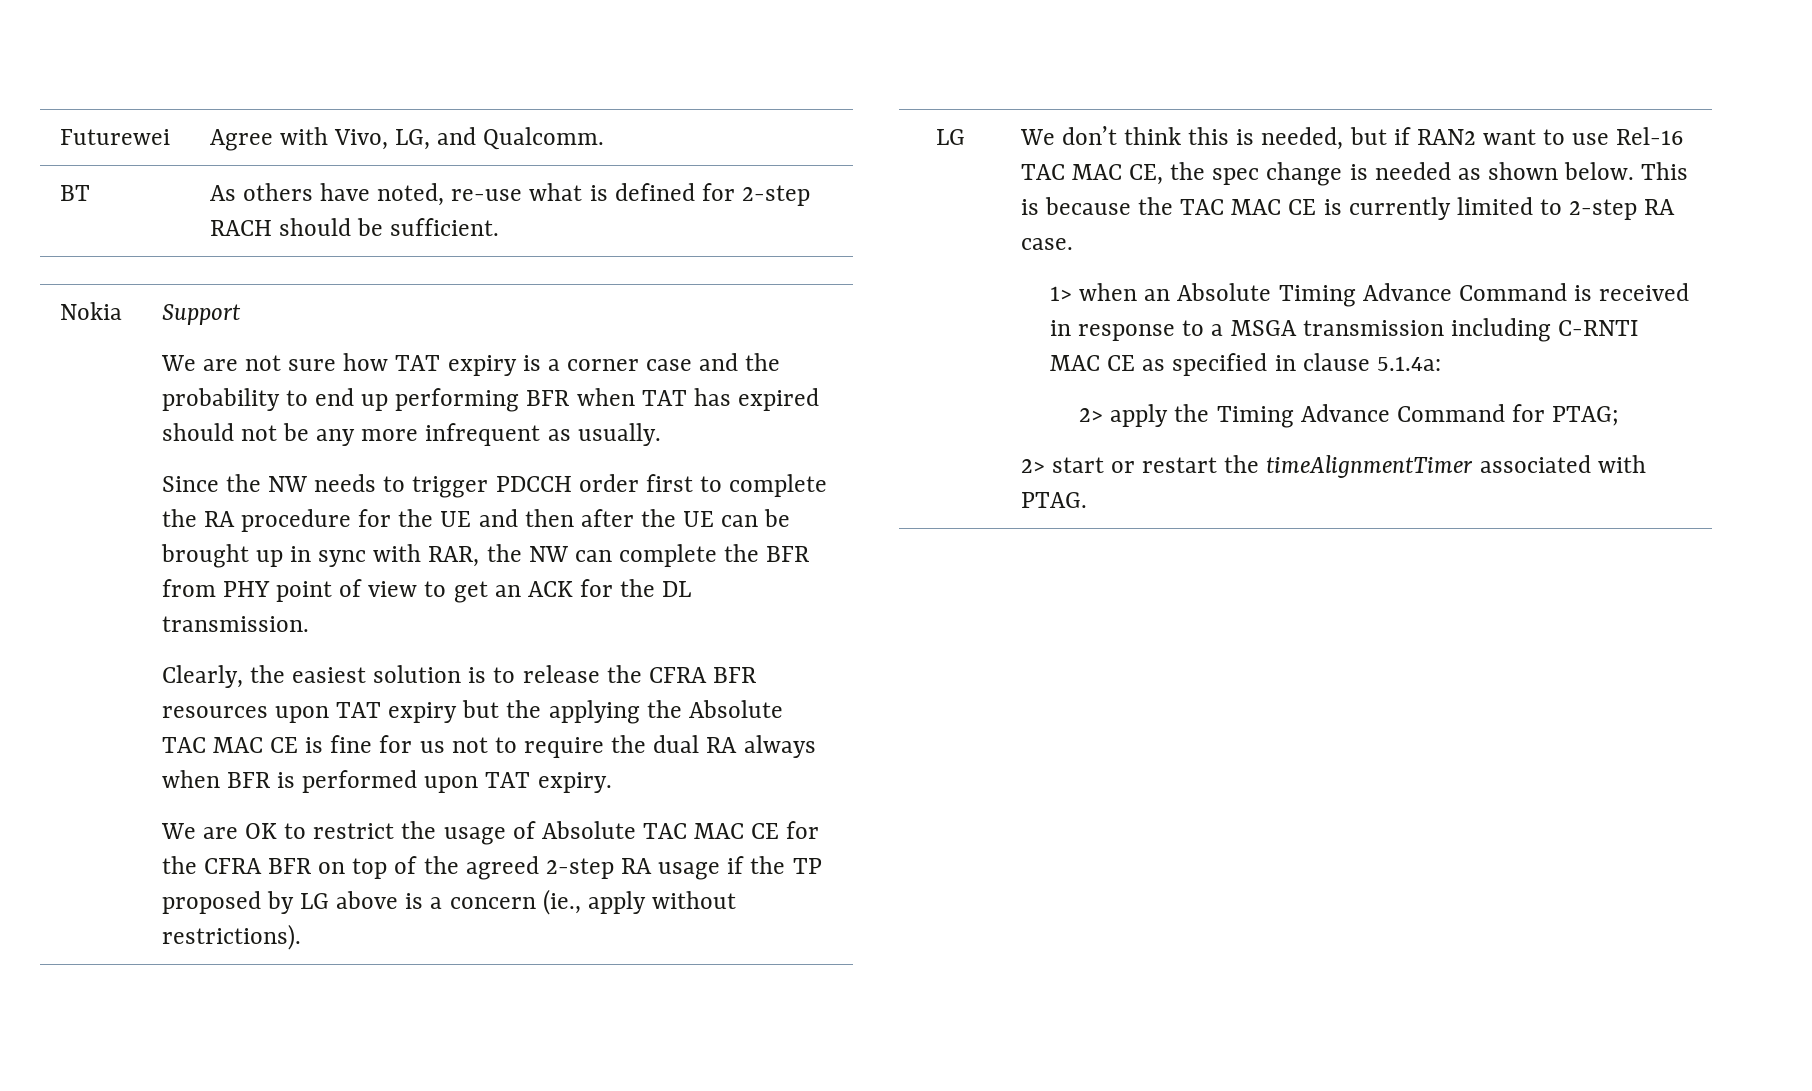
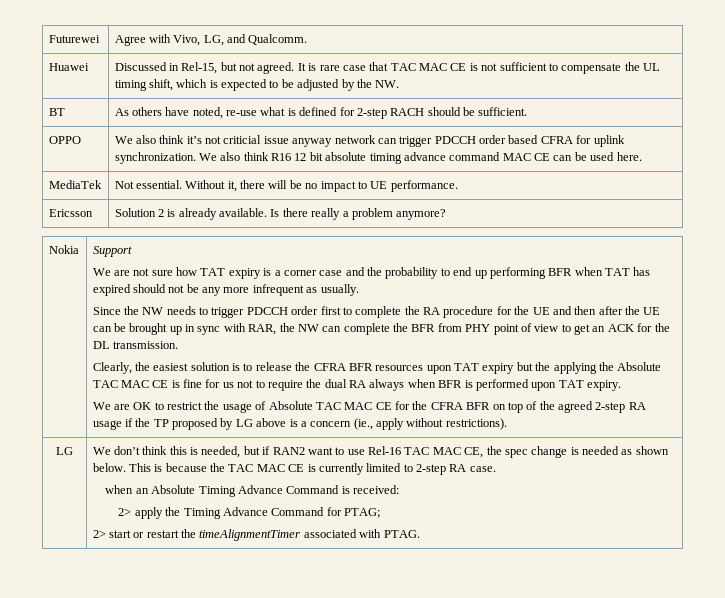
+ Huawei | Discussed in Rel-15, but not agreed. It is rare case that TAC MAC CE is not sufficient to compensate the UL timing shift, which is expected to be adjusted by the NW.
+ OPPO | We also think it’s not criticial issue anyway network can trigger PDCCH order based CFRA for uplink synchronization. We also think R16 12 bit absolute timing advance command MAC CE can be used here.
+ MediaTek | Not essential. Without it, there will be no impact to UE performance.
+ Ericsson | Solution 2 is already available. Is there really a problem anymore?
- 1> when an Absolute Timing Advance Command is received in response to a MSGA transmission including C-RNTI MAC CE as specified in clause 5.1.4a:
+ when an Absolute Timing Advance Command is received:

